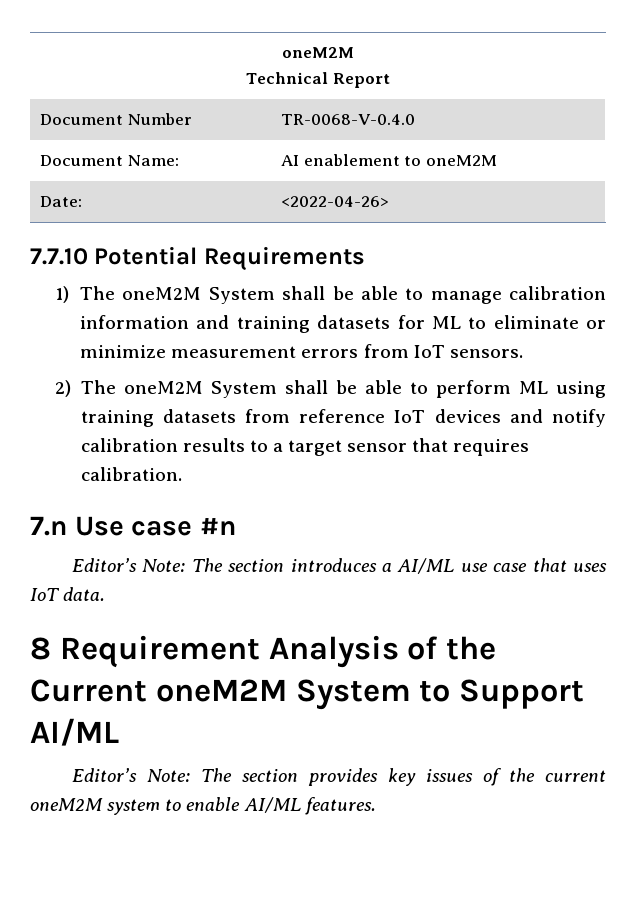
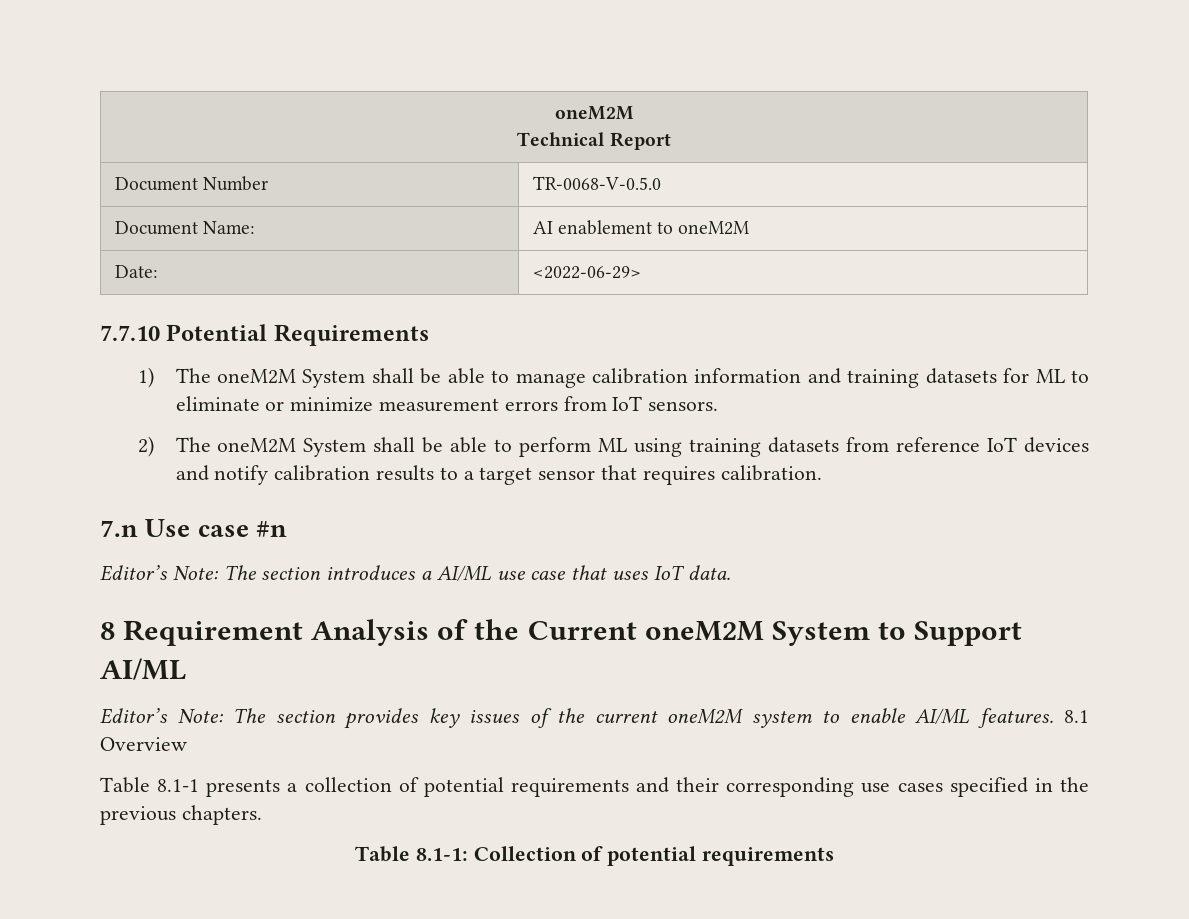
- Document Number | TR-0068-V-0.4.0
+ Document Number | TR-0068-V-0.5.0
- Date: | <2022-04-26>
+ Date: | <2022-06-29>
+ 8.1 Overview
+ Table 8.1-1 presents a collection of potential requirements and their corresponding use cases specified in the previous chapters.
+ Table 8.1-1: Collection of potential requirements

